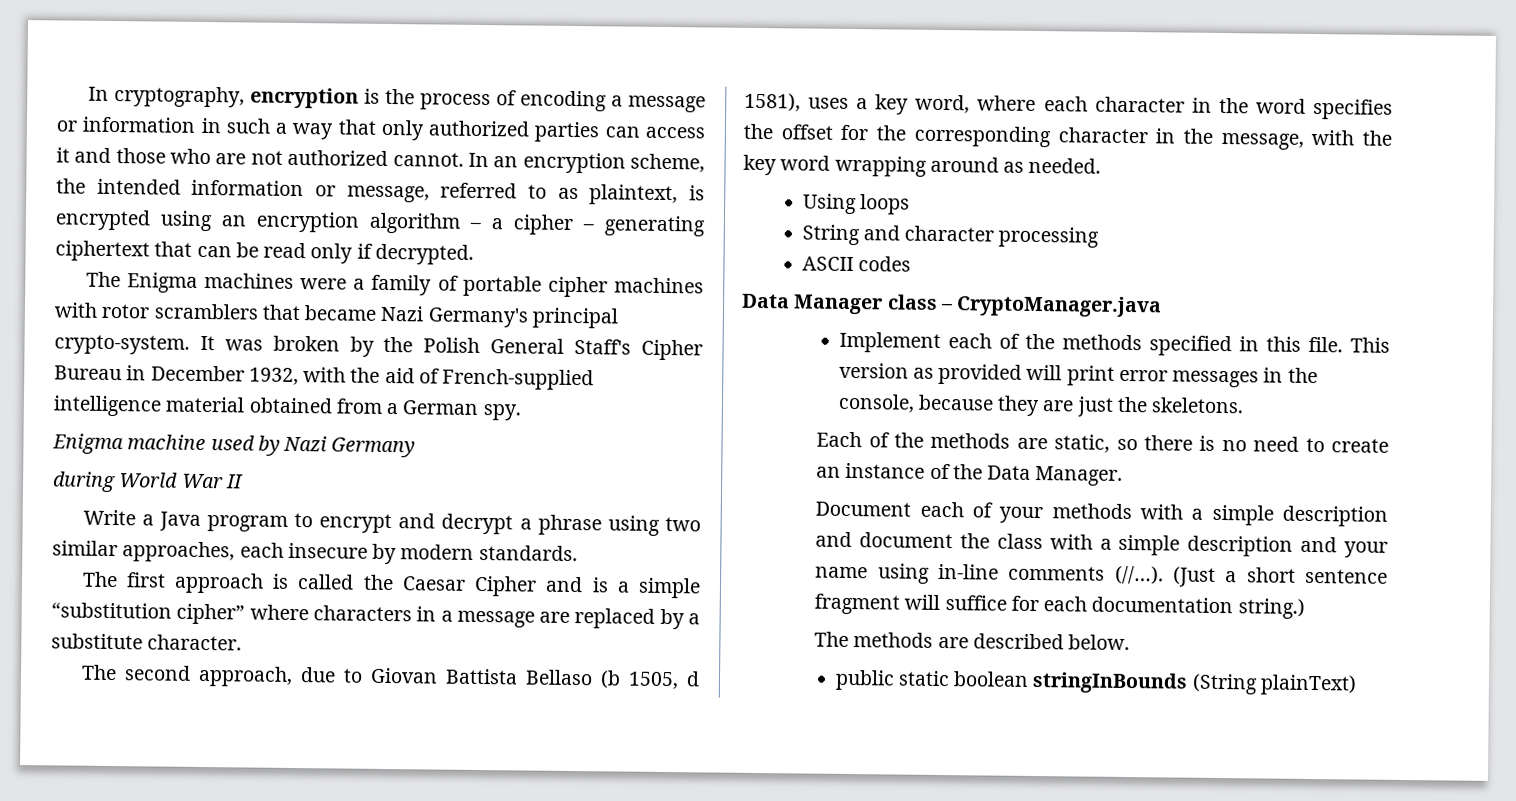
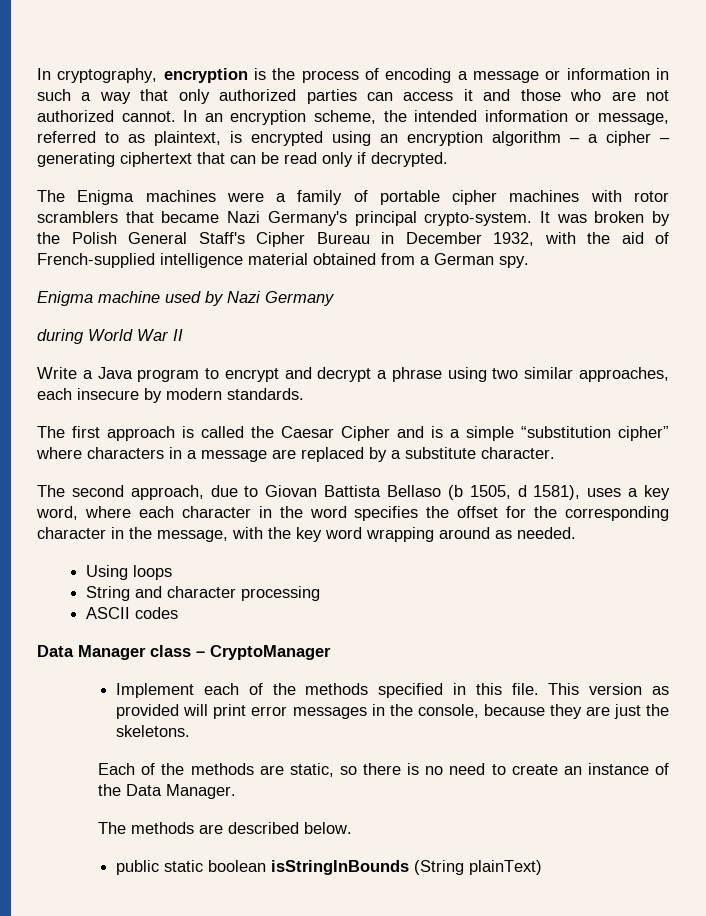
- Data Manager class – CryptoManager.java
+ Data Manager class – CryptoManager
- Document each of your methods with a simple description and document the class with a simple description and your name using in-line comments (//…). (Just a short sentence fragment will suffice for each documentation string.)
- public static boolean stringInBounds (String plainText)
+ public static boolean isStringInBounds (String plainText)

